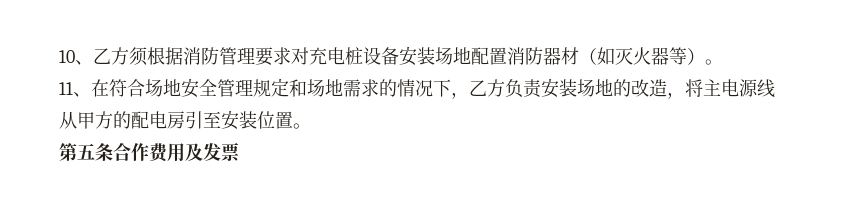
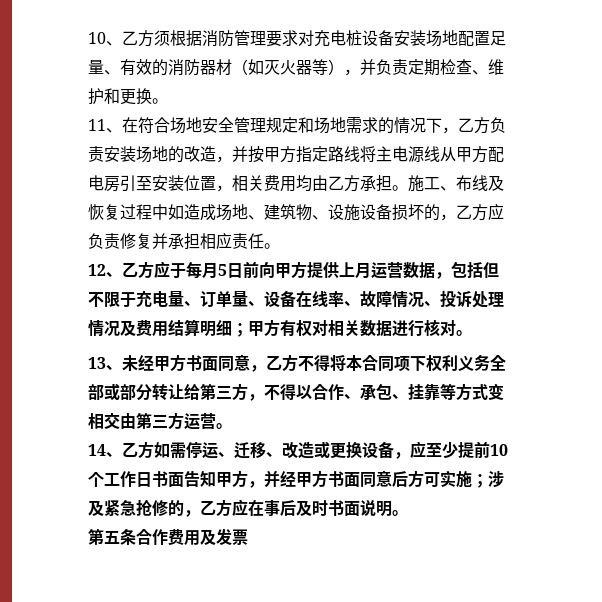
- 10、乙方须根据消防管理要求对充电桩设备安装场地配置消防器材（如灭火器等）。
+ 10、乙方须根据消防管理要求对充电桩设备安装场地配置足量、有效的消防器材（如灭火器等），并负责定期检查、维护和更换。
- 11、在符合场地安全管理规定和场地需求的情况下，乙方负责安装场地的改造，将主电源线从甲方的配电房引至安装位置。
+ 11、在符合场地安全管理规定和场地需求的情况下，乙方负责安装场地的改造，并按甲方指定路线将主电源线从甲方配电房引至安装位置，相关费用均由乙方承担。施工、布线及恢复过程中如造成场地、建筑物、设施设备损坏的，乙方应负责修复并承担相应责任。
+ 12、乙方应于每月5日前向甲方提供上月运营数据，包括但不限于充电量、订单量、设备在线率、故障情况、投诉处理情况及费用结算明细；甲方有权对相关数据进行核对。
+ 13、未经甲方书面同意，乙方不得将本合同项下权利义务全部或部分转让给第三方，不得以合作、承包、挂靠等方式变相交由第三方运营。
+ 14、乙方如需停运、迁移、改造或更换设备，应至少提前10个工作日书面告知甲方，并经甲方书面同意后方可实施；涉及紧急抢修的，乙方应在事后及时书面说明。

